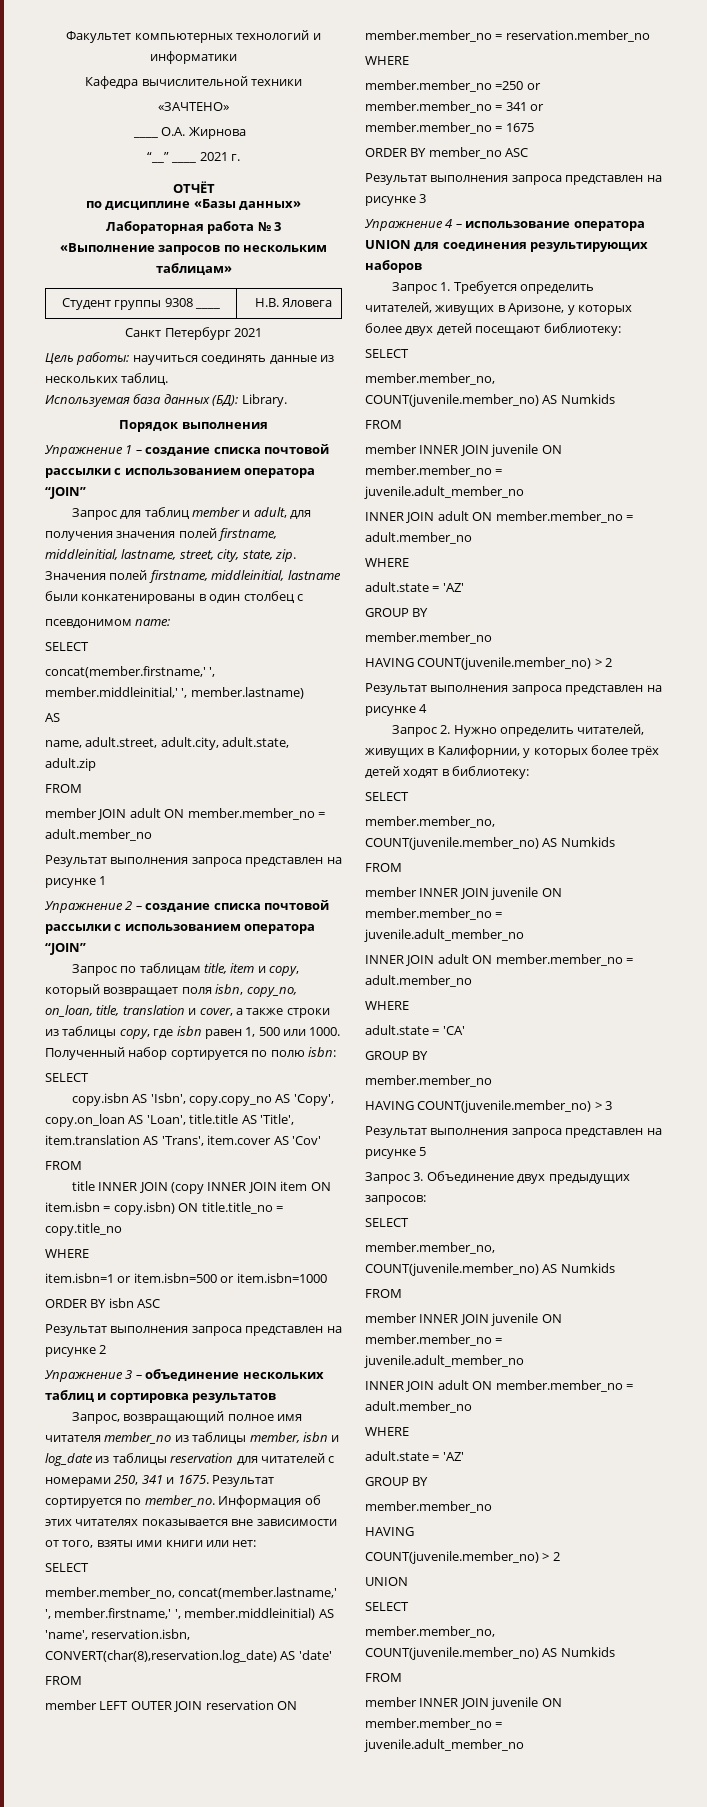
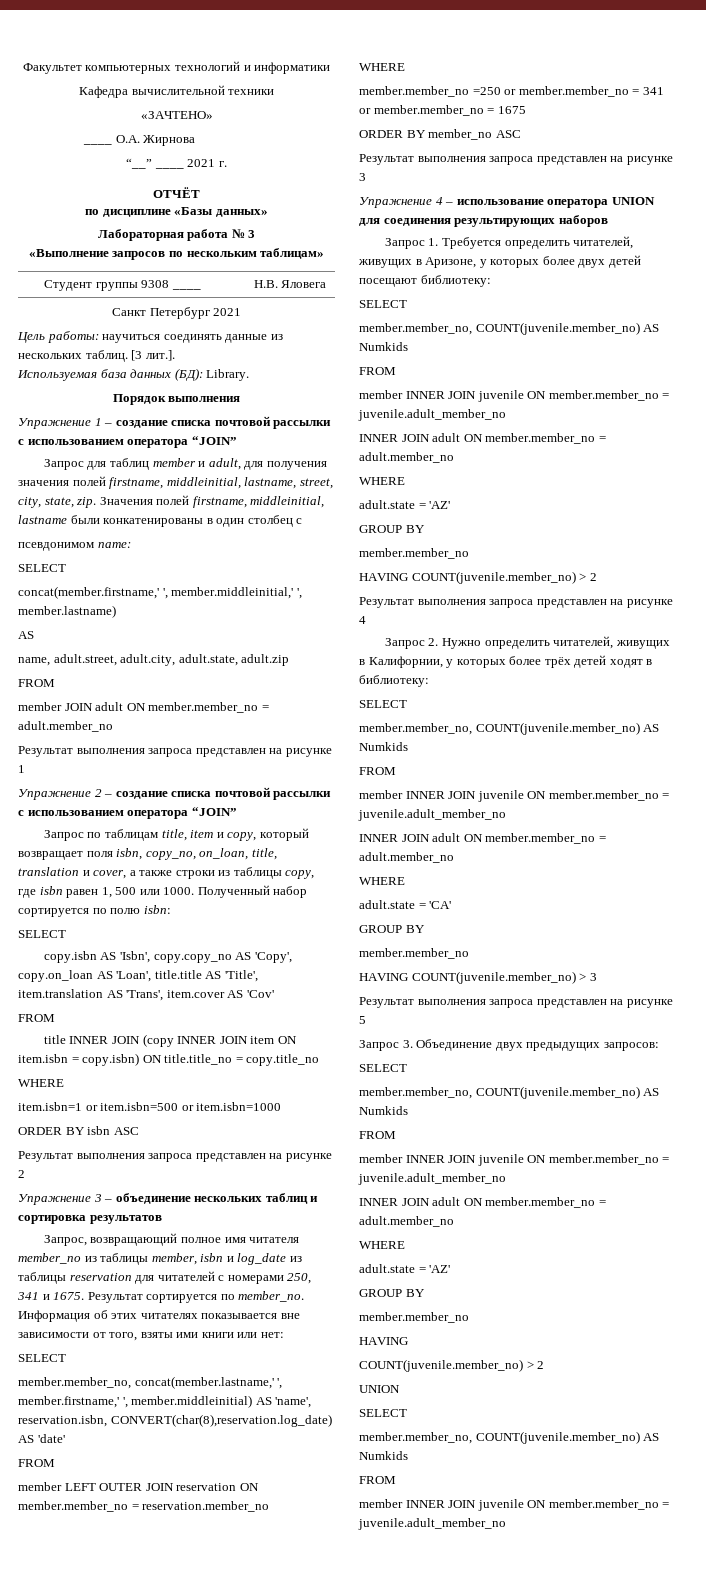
+ [3 лит.].

